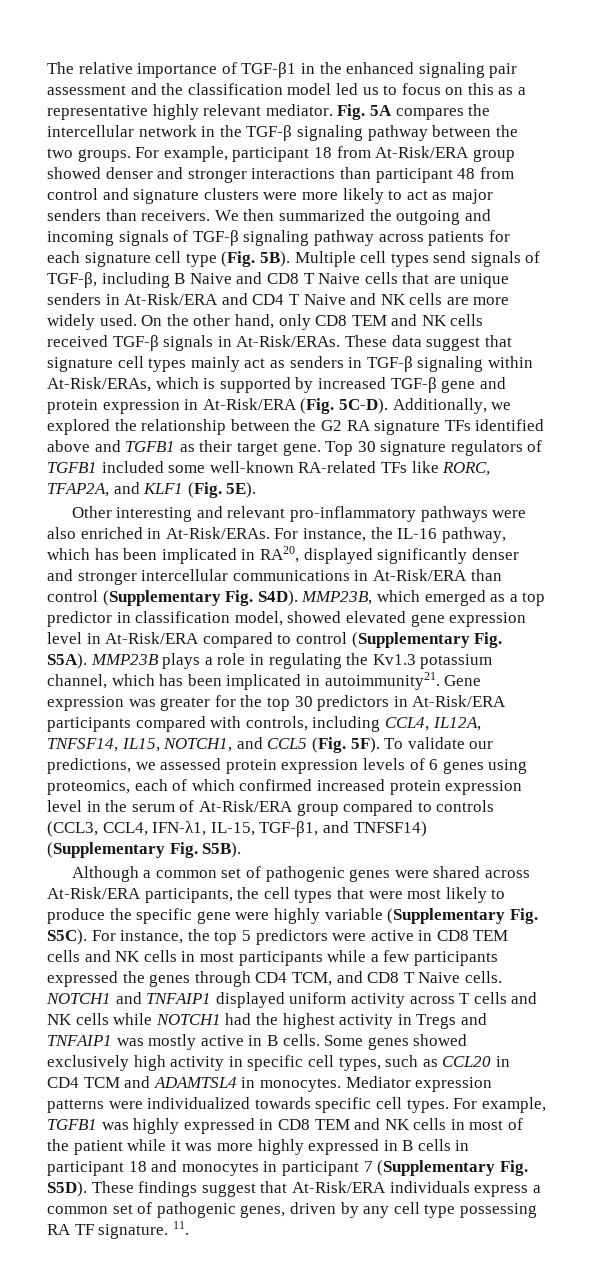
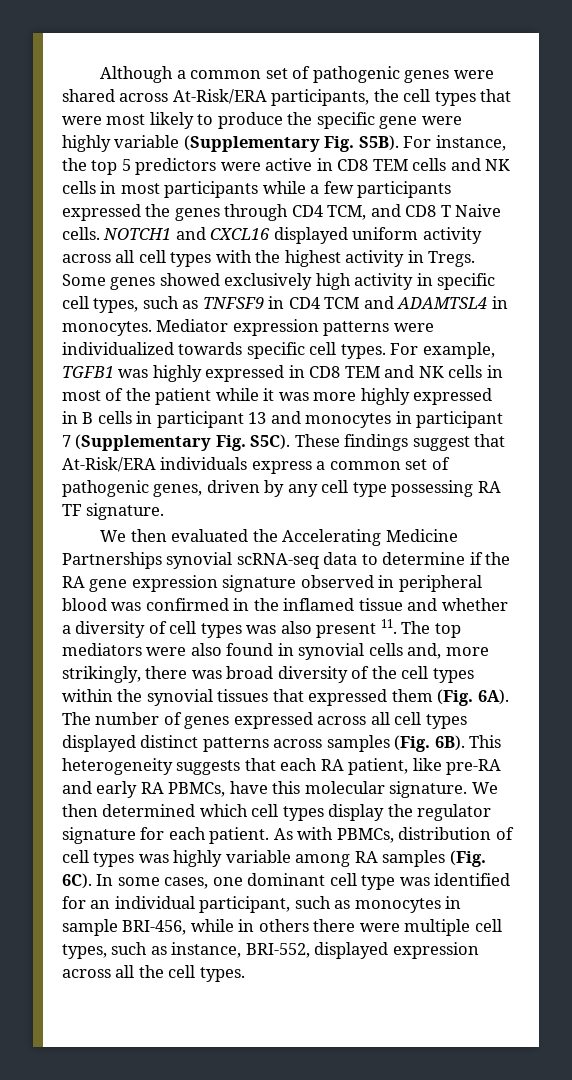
- The relative importance of TGF-β1 in the enhanced signaling pair assessment and the classification model led us to focus on this as a representative highly relevant mediator. Fig. 5A compares the intercellular network in the TGF-β signaling pathway between the two groups. For example, participant 18 from At-Risk/ERA group showed denser and stronger interactions than participant 48 from control and signature clusters were more likely to act as major senders than receivers. We then summarized the outgoing and incoming signals of TGF-β signaling pathway across patients for each signature cell type (Fig. 5B). Multiple cell types send signals of TGF-β, including B Naive and CD8 T Naive cells that are unique senders in At-Risk/ERA and CD4 T Naive and NK cells are more widely used. On the other hand, only CD8 TEM and NK cells received TGF-β signals in At-Risk/ERAs. These data suggest that signature cell types mainly act as senders in TGF-β signaling within At-Risk/ERAs, which is supported by increased TGF-β gene and protein expression in At-Risk/ERA (Fig. 5C-D). Additionally, we explored the relationship between the G2 RA signature TFs identified above and TGFB1 as their target gene. Top 30 signature regulators of TGFB1 included some well-known RA-related TFs like RORC, TFAP2A, and KLF1 (Fig. 5E).
- Other interesting and relevant pro-inflammatory pathways were also enriched in At-Risk/ERAs. For instance, the IL-16 pathway, which has been implicated in RA20, displayed significantly denser and stronger intercellular communications in At-Risk/ERA than control (Supplementary Fig. S4D). MMP23B, which emerged as a top predictor in classification model, showed elevated gene expression level in At-Risk/ERA compared to control (Supplementary Fig. S5A). MMP23B plays a role in regulating the Kv1.3 potassium channel, which has been implicated in autoimmunity21. Gene expression was greater for the top 30 predictors in At-Risk/ERA participants compared with controls, including CCL4, IL12A, TNFSF14, IL15, NOTCH1, and CCL5 (Fig. 5F). To validate our predictions, we assessed protein expression levels of 6 genes using proteomics, each of which confirmed increased protein expression level in the serum of At-Risk/ERA group compared to controls (CCL3, CCL4, IFN-λ1, IL-15, TGF-β1, and TNFSF14) (Supplementary Fig. S5B).
- Although a common set of pathogenic genes were shared across At-Risk/ERA participants, the cell types that were most likely to produce the specific gene were highly variable (Supplementary Fig. S5C).
+ Although a common set of pathogenic genes were shared across At-Risk/ERA participants, the cell types that were most likely to produce the specific gene were highly variable (Supplementary Fig. S5B).
- NOTCH1 and TNFAIP1 displayed uniform activity across T cells and NK cells while NOTCH1 had the highest activity in Tregs and TNFAIP1 was mostly active in B cells.
+ NOTCH1 and CXCL16 displayed uniform activity across all cell types with the highest activity in Tregs.
- Some genes showed exclusively high activity in specific cell types, such as CCL20 in CD4 TCM and ADAMTSL4 in monocytes.
+ Some genes showed exclusively high activity in specific cell types, such as TNFSF9 in CD4 TCM and ADAMTSL4 in monocytes.
- For example, TGFB1 was highly expressed in CD8 TEM and NK cells in most of the patient while it was more highly expressed in B cells in participant 18 and monocytes in participant 7 (Supplementary Fig. S5D).
+ For example, TGFB1 was highly expressed in CD8 TEM and NK cells in most of the patient while it was more highly expressed in B cells in participant 13 and monocytes in participant 7 (Supplementary Fig. S5C).
- These findings suggest that At-Risk/ERA individuals express a common set of pathogenic genes, driven by any cell type possessing RA TF signature. 11.
+ These findings suggest that At-Risk/ERA individuals express a common set of pathogenic genes, driven by any cell type possessing RA TF signature.
+ We then evaluated the Accelerating Medicine Partnerships synovial scRNA-seq data to determine if the RA gene expression signature observed in peripheral blood was confirmed in the inflamed tissue and whether a diversity of cell types was also present 11. The top mediators were also found in synovial cells and, more strikingly, there was broad diversity of the cell types within the synovial tissues that expressed them (Fig. 6A). The number of genes expressed across all cell types displayed distinct patterns across samples (Fig. 6B). This heterogeneity suggests that each RA patient, like pre-RA and early RA PBMCs, have this molecular signature. We then determined which cell types display the regulator signature for each patient. As with PBMCs, distribution of cell types was highly variable among RA samples (Fig. 6C). In some cases, one dominant cell type was identified for an individual participant, such as monocytes in sample BRI-456, while in others there were multiple cell types, such as instance, BRI-552, displayed expression across all the cell types.

